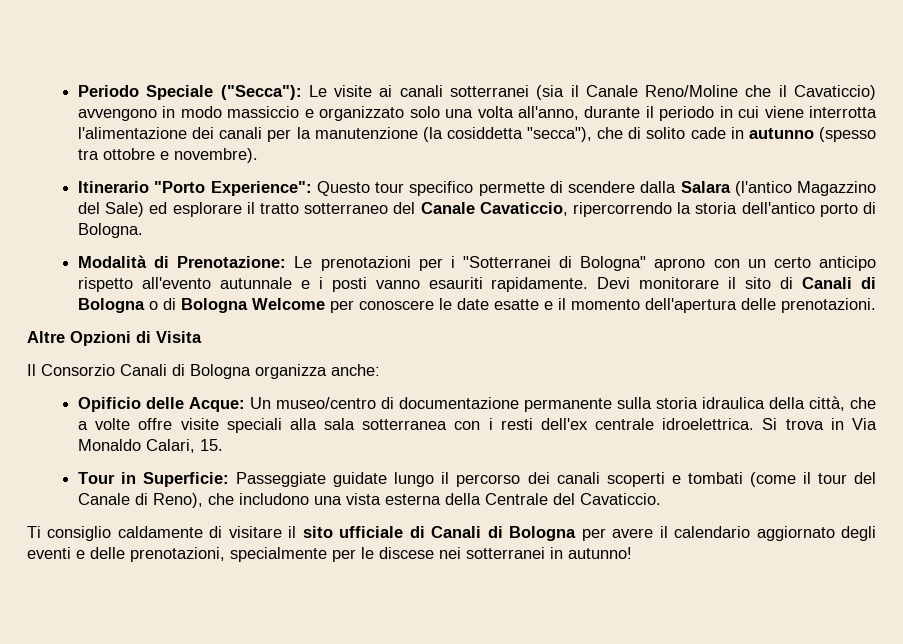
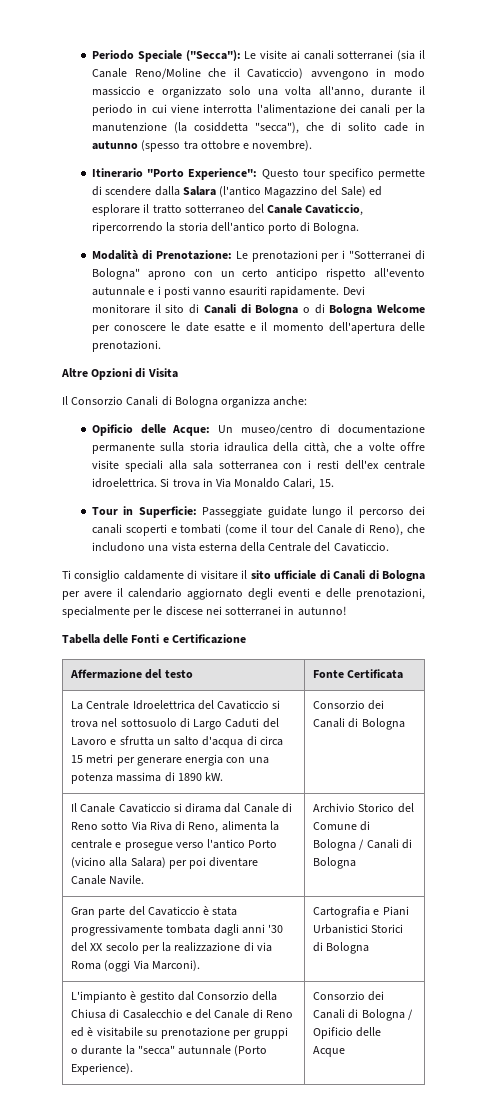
+ Tabella delle Fonti e Certificazione
+ Affermazione del testo | Fonte Certificata
+ La Centrale Idroelettrica del Cavaticcio si trova nel sottosuolo di Largo Caduti del Lavoro e sfrutta un salto d'acqua di circa 15 metri per generare energia con una potenza massima di 1890 kW. | Consorzio dei Canali di Bologna
+ Il Canale Cavaticcio si dirama dal Canale di Reno sotto Via Riva di Reno, alimenta la centrale e prosegue verso l'antico Porto (vicino alla Salara) per poi diventare Canale Navile. | Archivio Storico del Comune di Bologna / Canali di Bologna
+ Gran parte del Cavaticcio è stata progressivamente tombata dagli anni '30 del XX secolo per la realizzazione di via Roma (oggi Via Marconi). | Cartografia e Piani Urbanistici Storici di Bologna
+ L'impianto è gestito dal Consorzio della Chiusa di Casalecchio e del Canale di Reno ed è visitabile su prenotazione per gruppi o durante la "secca" autunnale (Porto Experience). | Consorzio dei Canali di Bologna / Opificio delle Acque

